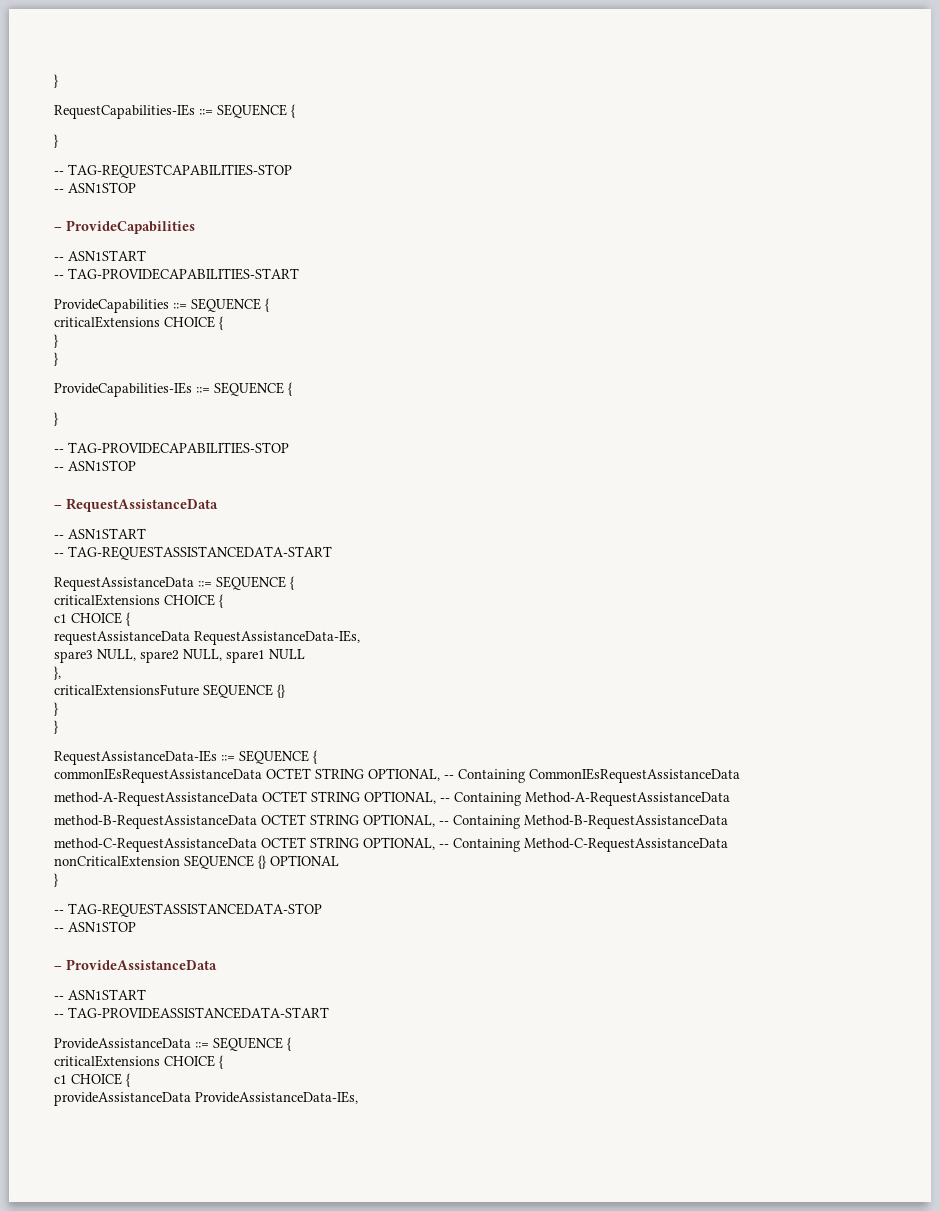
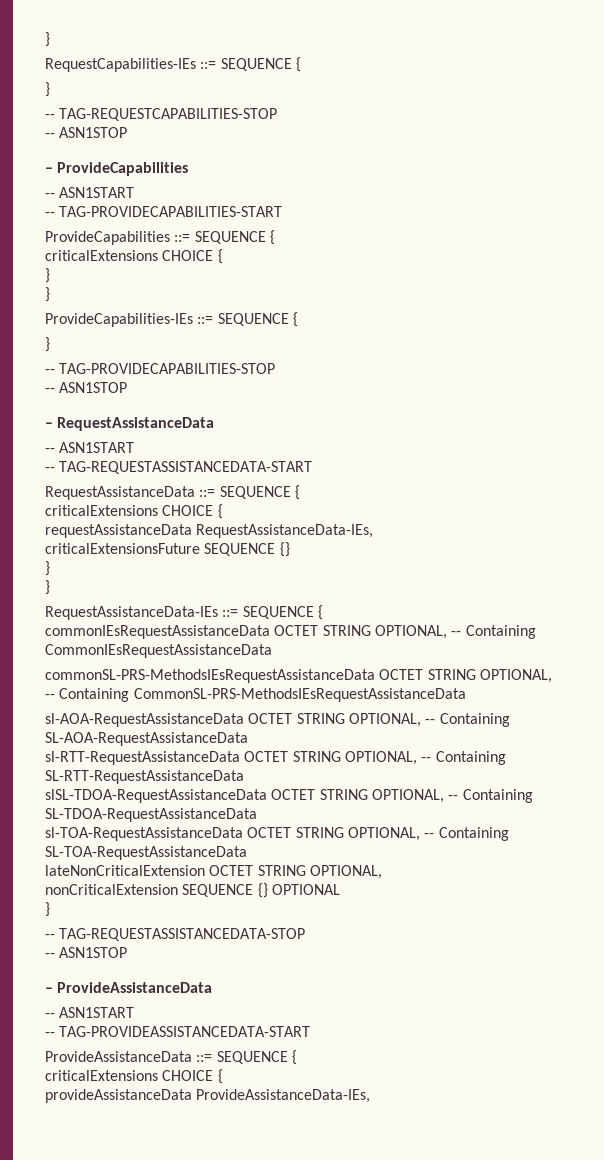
  RequestAssistanceData ::= SEQUENCE {
  criticalExtensions CHOICE {
- c1 CHOICE {
- spare3 NULL, spare2 NULL, spare1 NULL
- },
- method-A-RequestAssistanceData OCTET STRING OPTIONAL, -- Containing Method-A-RequestAssistanceData
- method-B-RequestAssistanceData OCTET STRING OPTIONAL, -- Containing Method-B-RequestAssistanceData
- method-C-RequestAssistanceData OCTET STRING OPTIONAL, -- Containing Method-C-RequestAssistanceData
+ commonSL-PRS-MethodsIEsRequestAssistanceData OCTET STRING OPTIONAL, -- Containing CommonSL-PRS-MethodsIEsRequestAssistanceData
+ sl-AOA-RequestAssistanceData OCTET STRING OPTIONAL, -- Containing SL-AOA-RequestAssistanceData
+ sl-RTT-RequestAssistanceData OCTET STRING OPTIONAL, -- Containing SL-RTT-RequestAssistanceData
+ slSL-TDOA-RequestAssistanceData OCTET STRING OPTIONAL, -- Containing SL-TDOA-RequestAssistanceData
+ sl-TOA-RequestAssistanceData OCTET STRING OPTIONAL, -- Containing SL-TOA-RequestAssistanceData
+ lateNonCriticalExtension OCTET STRING OPTIONAL,
  ProvideAssistanceData ::= SEQUENCE {
  criticalExtensions CHOICE {
- c1 CHOICE {

